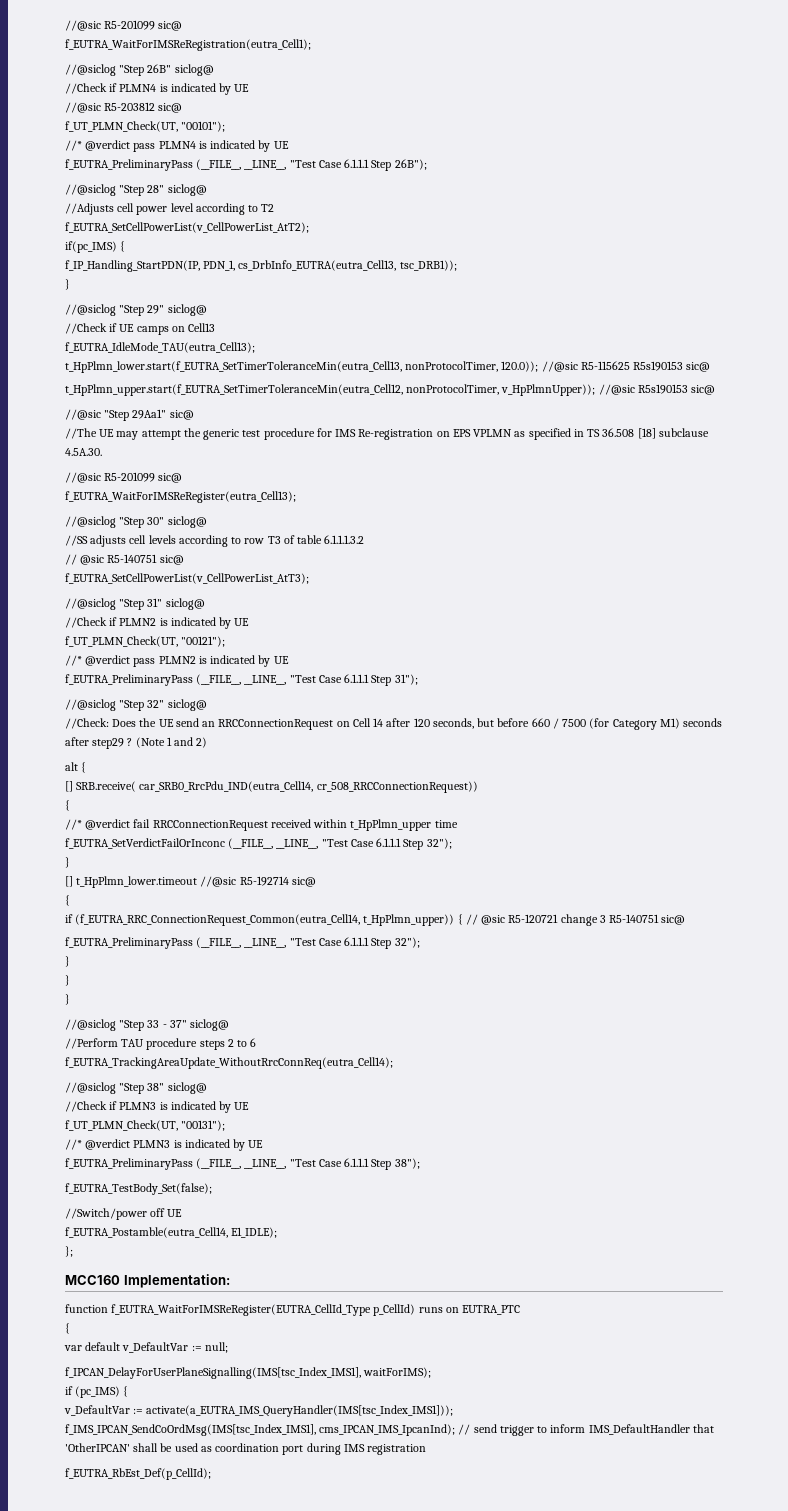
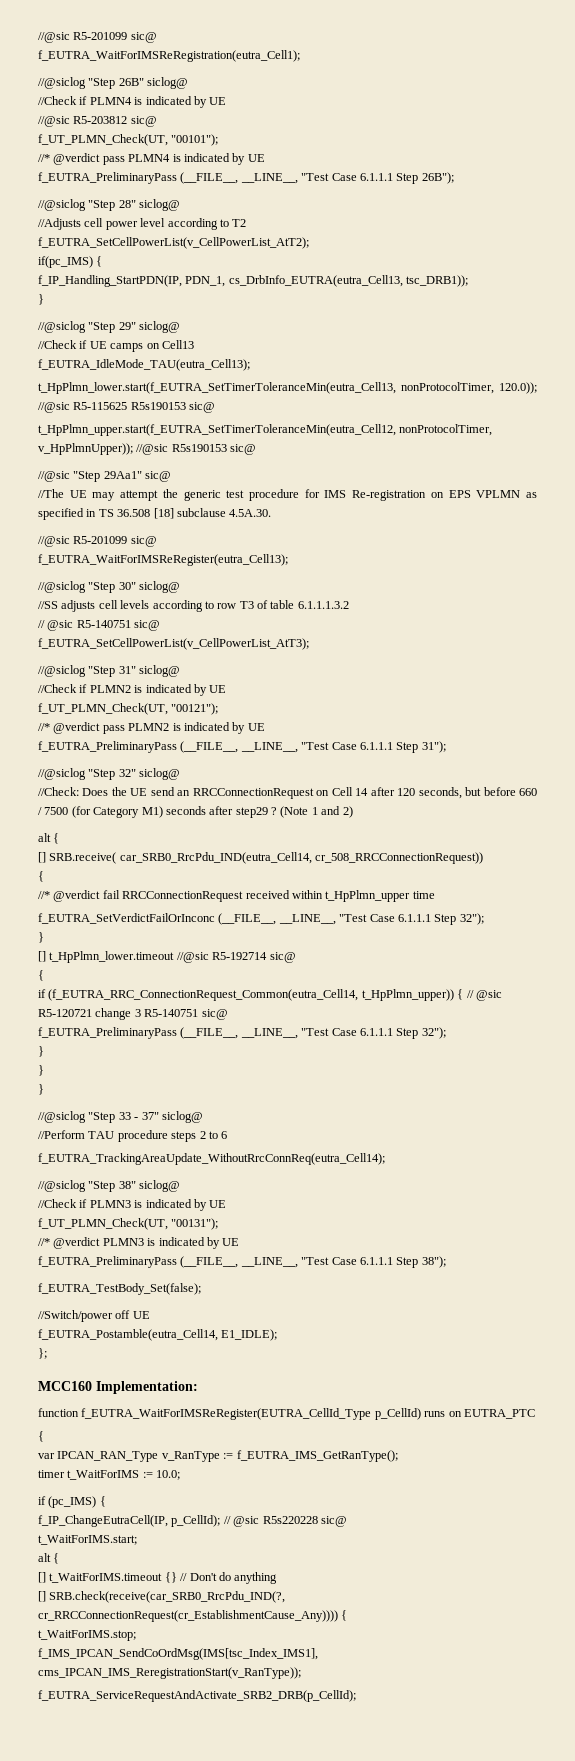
- var default v_DefaultVar := null;
- f_IPCAN_DelayForUserPlaneSignalling(IMS[tsc_Index_IMS1], waitForIMS);
+ var IPCAN_RAN_Type v_RanType := f_EUTRA_IMS_GetRanType();
+ timer t_WaitForIMS := 10.0;
  if (pc_IMS) {
- v_DefaultVar := activate(a_EUTRA_IMS_QueryHandler(IMS[tsc_Index_IMS1]));
- f_IMS_IPCAN_SendCoOrdMsg(IMS[tsc_Index_IMS1], cms_IPCAN_IMS_IpcanInd); // send trigger to inform IMS_DefaultHandler that 'OtherIPCAN' shall be used as coordination port during IMS registration
- f_EUTRA_RbEst_Def(p_CellId);
+ f_IP_ChangeEutraCell(IP, p_CellId); // @sic R5s220228 sic@
+ t_WaitForIMS.start;
+ alt {
+ [] t_WaitForIMS.timeout {} // Don't do anything
+ [] SRB.check(receive(car_SRB0_RrcPdu_IND(?, cr_RRCConnectionRequest(cr_EstablishmentCause_Any)))) {
+ t_WaitForIMS.stop;
+ f_IMS_IPCAN_SendCoOrdMsg(IMS[tsc_Index_IMS1], cms_IPCAN_IMS_ReregistrationStart(v_RanType));
+ f_EUTRA_ServiceRequestAndActivate_SRB2_DRB(p_CellId);

